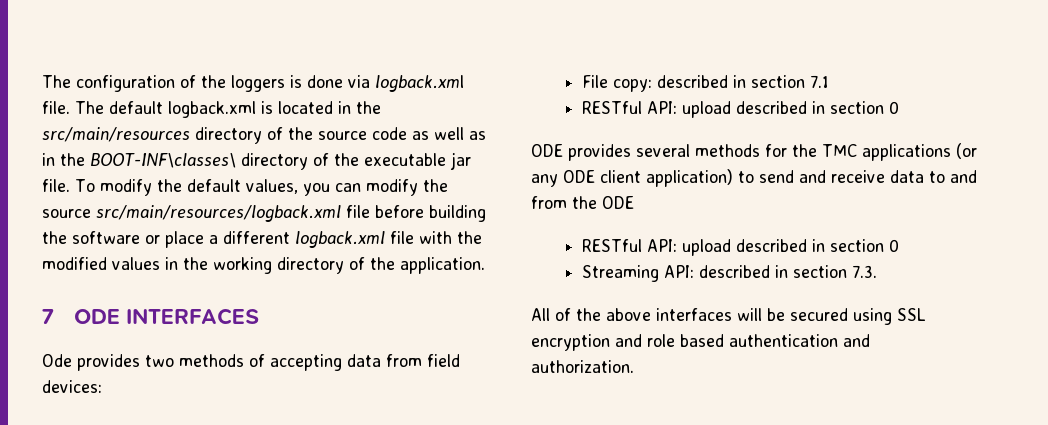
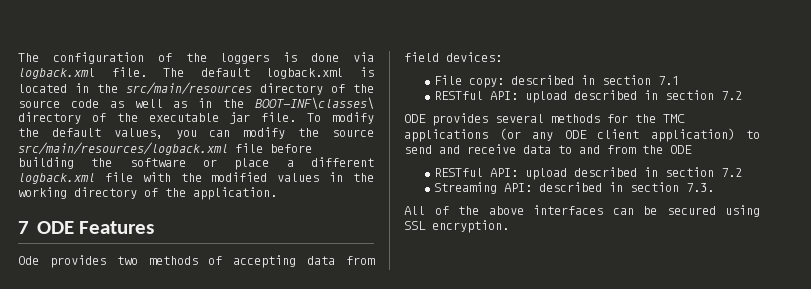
- 7 ODE INTERFACES
+ 7 ODE Features
  File copy: described in section 7.1
- RESTful API: upload described in section 0
+ RESTful API: upload described in section 7.2
  ODE provides several methods for the TMC applications (or any ODE client application) to send and receive data to and from the ODE
- RESTful API: upload described in section 0
+ RESTful API: upload described in section 7.2
- All of the above interfaces will be secured using SSL encryption and role based authentication and authorization.
+ All of the above interfaces can be secured using SSL encryption.

